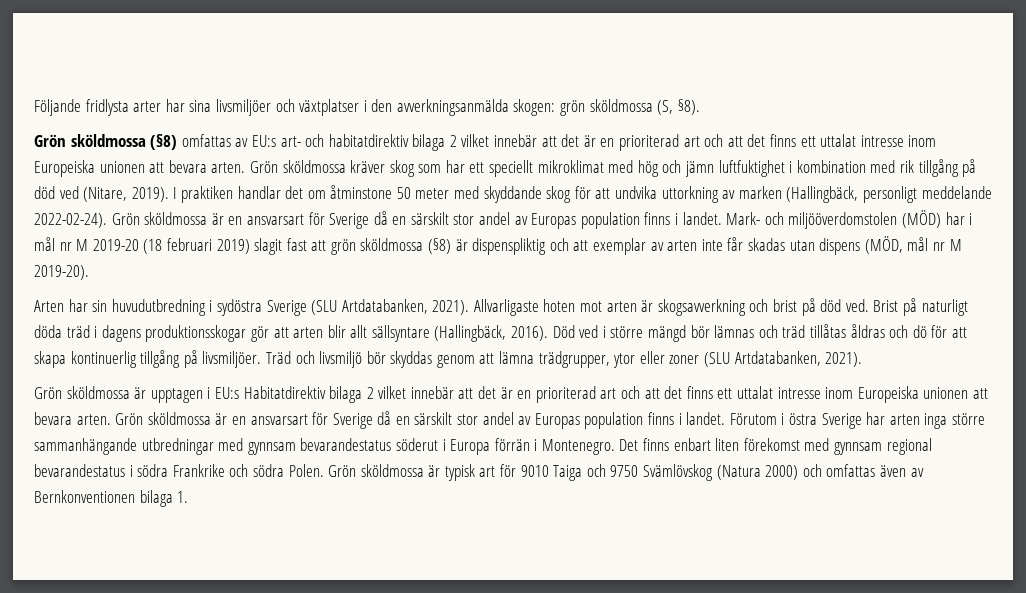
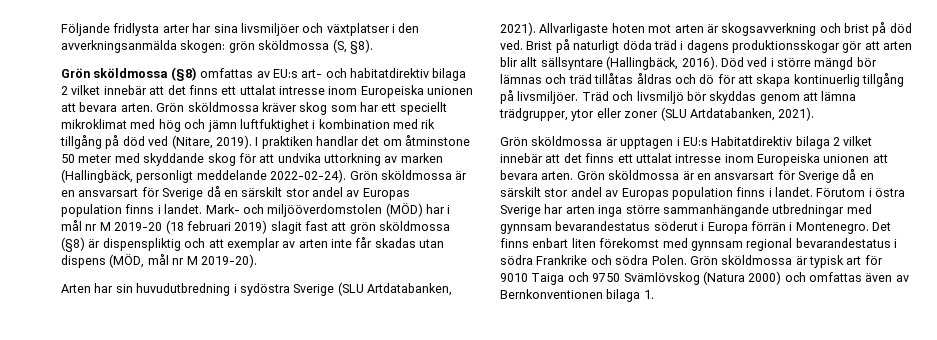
- Grön sköldmossa (§8) omfattas av EU:s art- och habitatdirektiv bilaga 2 vilket innebär att det är en prioriterad art och att det finns ett uttalat intresse inom Europeiska unionen att bevara arten.
+ Grön sköldmossa (§8) omfattas av EU:s art- och habitatdirektiv bilaga 2 vilket innebär att det finns ett uttalat intresse inom Europeiska unionen att bevara arten.
- Grön sköldmossa är upptagen i EU:s Habitatdirektiv bilaga 2 vilket innebär att det är en prioriterad art och att det finns ett uttalat intresse inom Europeiska unionen att bevara arten.
+ Grön sköldmossa är upptagen i EU:s Habitatdirektiv bilaga 2 vilket innebär att det finns ett uttalat intresse inom Europeiska unionen att bevara arten.

